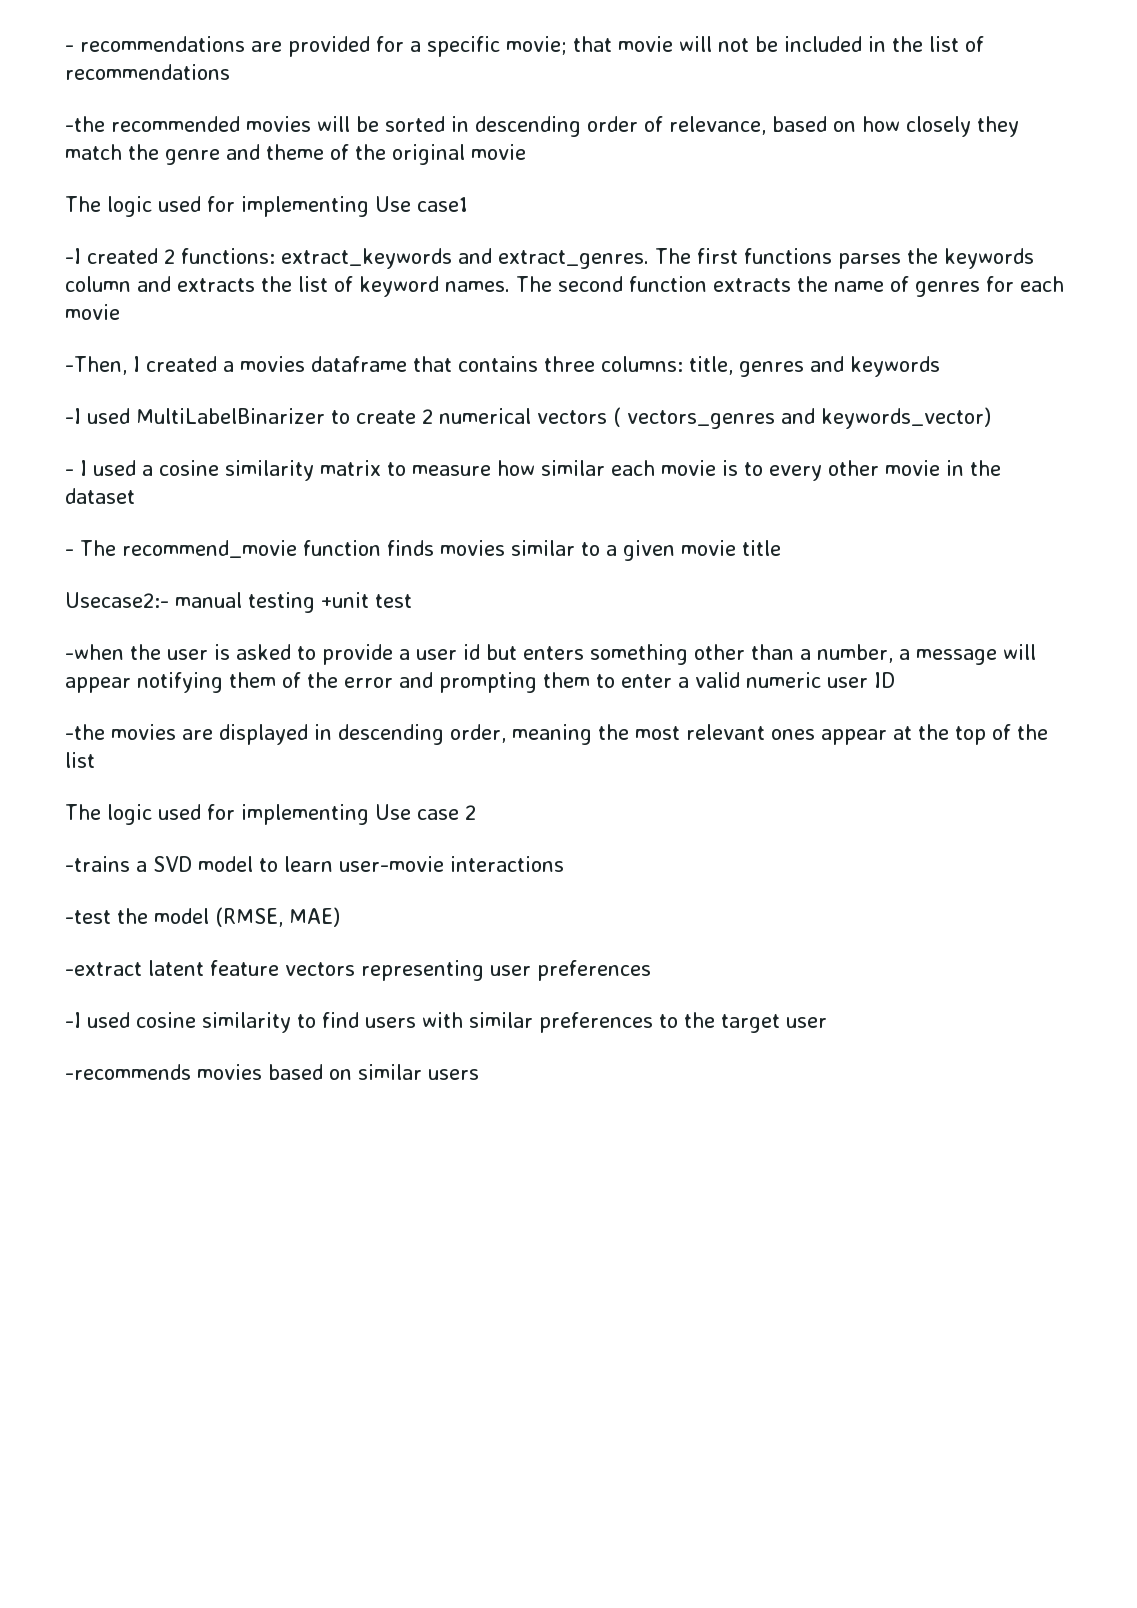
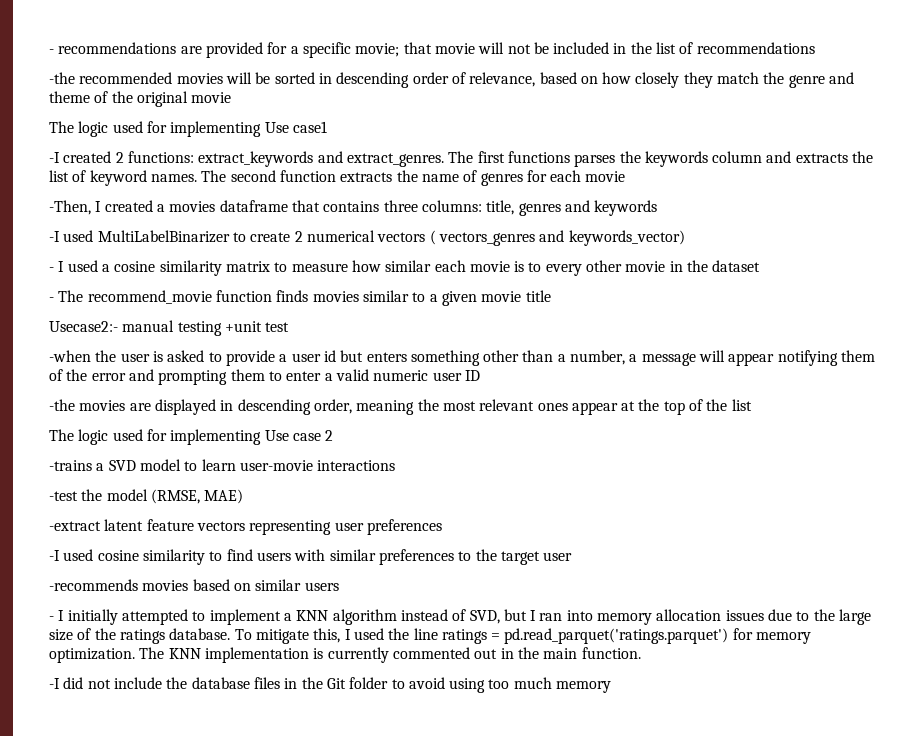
+ - I initially attempted to implement a KNN algorithm instead of SVD, but I ran into memory allocation issues due to the large size of the ratings database. To mitigate this, I used the line ratings = pd.read_parquet('ratings.parquet') for memory optimization. The KNN implementation is currently commented out in the main function.
+ -I did not include the database files in the Git folder to avoid using too much memory

